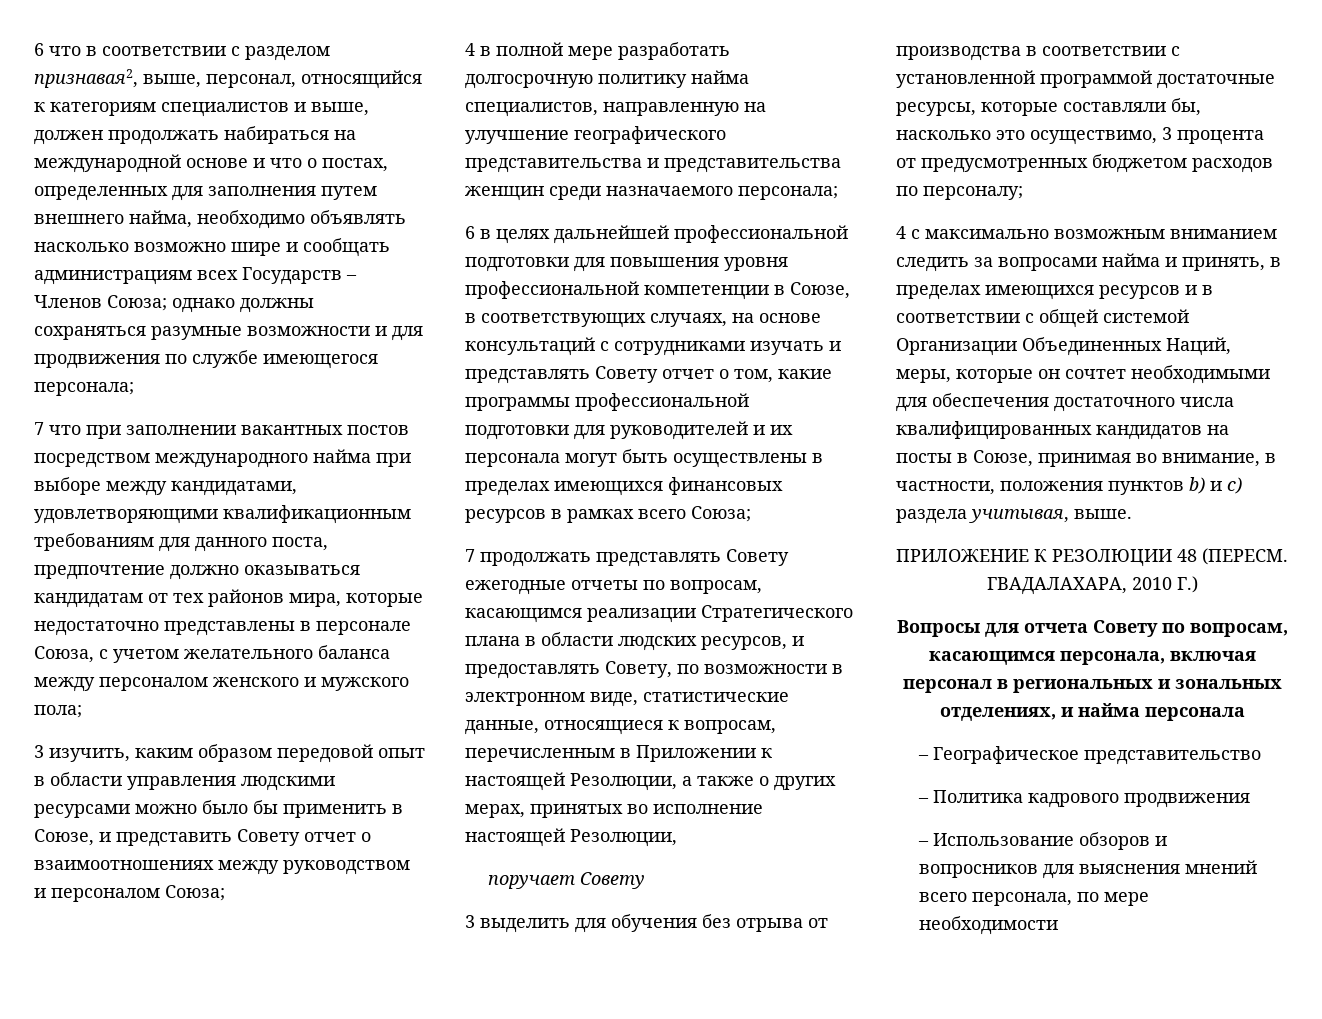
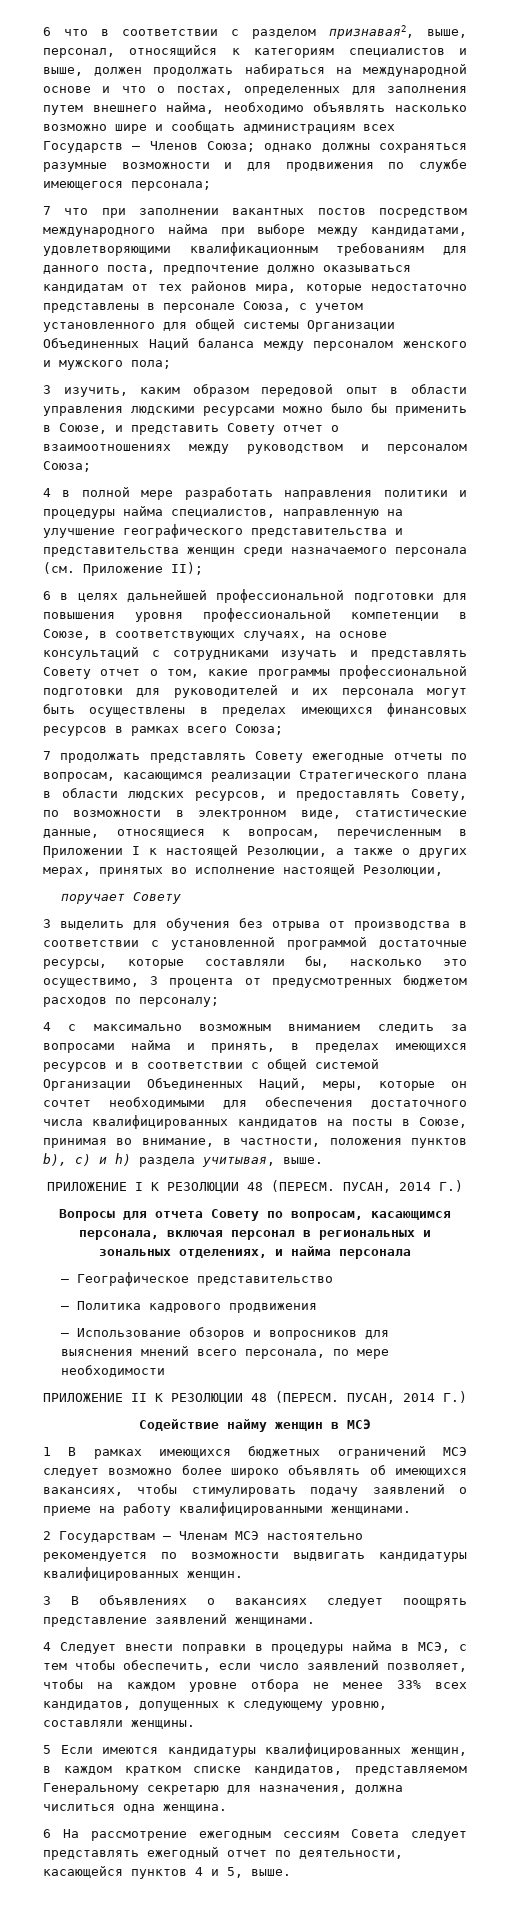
- 7 что при заполнении вакантных постов посредством международного найма при выборе между кандидатами, удовлетворяющими квалификационным требованиям для данного поста, предпочтение должно оказываться кандидатам от тех районов мира, которые недостаточно представлены в персонале Союза, с учетом желательного баланса между персоналом женского и мужского пола;
+ 7 что при заполнении вакантных постов посредством международного найма при выборе между кандидатами, удовлетворяющими квалификационным требованиям для данного поста, предпочтение должно оказываться кандидатам от тех районов мира, которые недостаточно представлены в персонале Союза, с учетом установленного для общей системы Организации Объединенных Наций баланса между персоналом женского и мужского пола;
- 4 в полной мере разработать долгосрочную политику найма специалистов, направленную на улучшение географического представительства и представительства женщин среди назначаемого персонала;
+ 4 в полной мере разработать направления политики и процедуры найма специалистов, направленную на улучшение географического представительства и представительства женщин среди назначаемого персонала (см. Приложение II);
- 7 продолжать представлять Совету ежегодные отчеты по вопросам, касающимся реализации Стратегического плана в области людских ресурсов, и предоставлять Совету, по возможности в электронном виде, статистические данные, относящиеся к вопросам, перечисленным в Приложении к настоящей Резолюции, а также о других мерах, принятых во исполнение настоящей Резолюции,
+ 7 продолжать представлять Совету ежегодные отчеты по вопросам, касающимся реализации Стратегического плана в области людских ресурсов, и предоставлять Совету, по возможности в электронном виде, статистические данные, относящиеся к вопросам, перечисленным в Приложении I к настоящей Резолюции, а также о других мерах, принятых во исполнение настоящей Резолюции,
- 4 с максимально возможным вниманием следить за вопросами найма и принять, в пределах имеющихся ресурсов и в соответствии с общей системой Организации Объединенных Наций, меры, которые он сочтет необходимыми для обеспечения достаточного числа квалифицированных кандидатов на посты в Союзе, принимая во внимание, в частности, положения пунктов b) и с) раздела учитывая, выше.
+ 4 с максимально возможным вниманием следить за вопросами найма и принять, в пределах имеющихся ресурсов и в соответствии с общей системой Организации Объединенных Наций, меры, которые он сочтет необходимыми для обеспечения достаточного числа квалифицированных кандидатов на посты в Союзе, принимая во внимание, в частности, положения пунктов b), с) и h) раздела учитывая, выше.
- ПРИЛОЖЕНИЕ К РЕЗОЛЮЦИИ 48 (ПЕРЕСМ. ГВАДАЛАХАРА, 2010 Г.)
+ ПРИЛОЖЕНИЕ I К РЕЗОЛЮЦИИ 48 (ПЕРЕСМ. ПУСАН, 2014 Г.)
+ ПРИЛОЖЕНИЕ II К РЕЗОЛЮЦИИ 48 (ПЕРЕСМ. ПУСАН, 2014 Г.)
+ Содействие найму женщин в МСЭ
+ 1 В рамках имеющихся бюджетных ограничений МСЭ следует возможно более широко объявлять об имеющихся вакансиях, чтобы стимулировать подачу заявлений о приеме на работу квалифицированными женщинами.
+ 2 Государствам – Членам МСЭ настоятельно рекомендуется по возможности выдвигать кандидатуры квалифицированных женщин.
+ 3 В объявлениях о вакансиях следует поощрять представление заявлений женщинами.
+ 4 Следует внести поправки в процедуры найма в МСЭ, с тем чтобы обеспечить, если число заявлений позволяет, чтобы на каждом уровне отбора не менее 33% всех кандидатов, допущенных к следующему уровню, составляли женщины.
+ 5 Если имеются кандидатуры квалифицированных женщин, в каждом кратком списке кандидатов, представляемом Генеральному секретарю для назначения, должна числиться одна женщина.
+ 6 На рассмотрение ежегодным сессиям Совета следует представлять ежегодный отчет по деятельности, касающейся пунктов 4 и 5, выше.

